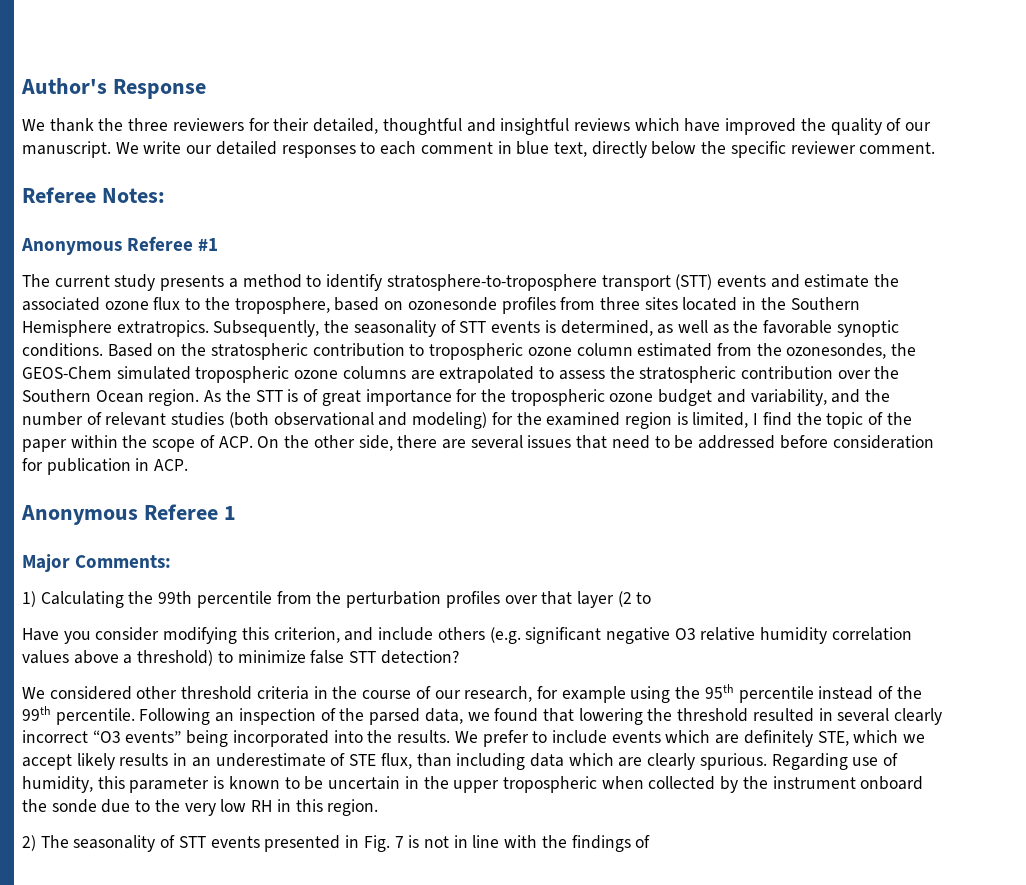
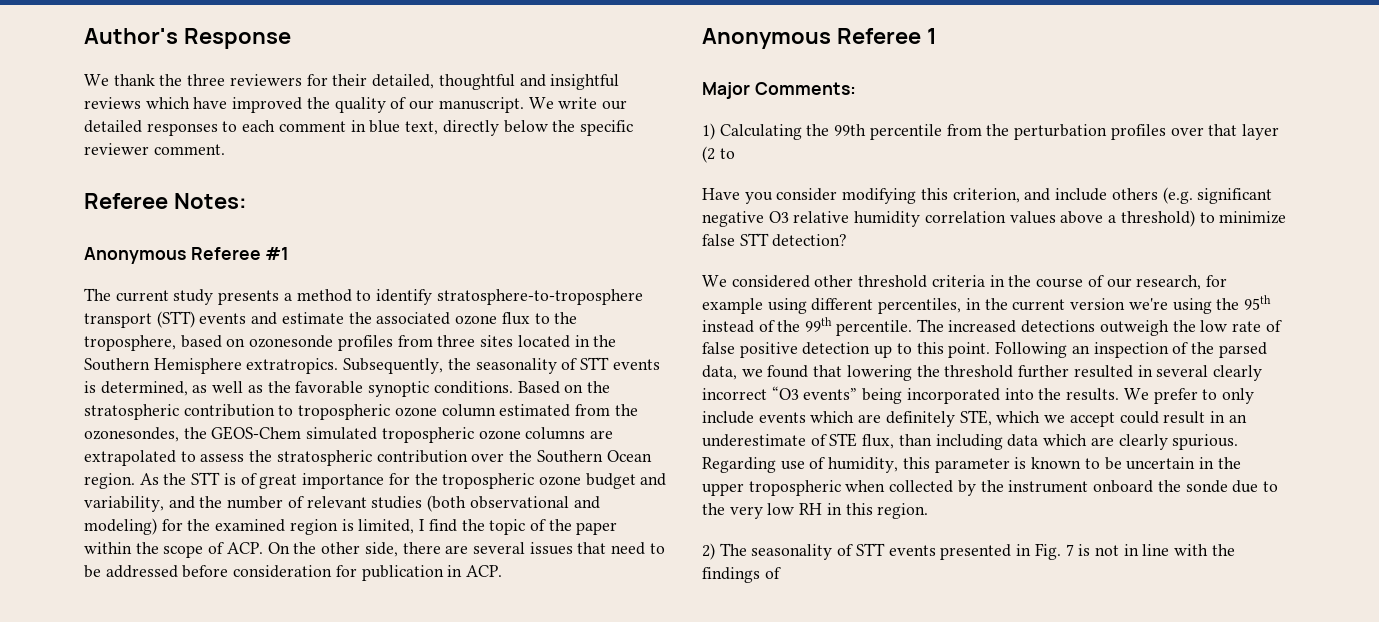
- We considered other threshold criteria in the course of our research, for example using the 95th percentile instead of the 99th percentile.
+ We considered other threshold criteria in the course of our research, for example using different percentiles, in the current version we're using the 95th instead of the 99th percentile.
+ The increased detections outweigh the low rate of false positive detection up to this point.
- Following an inspection of the parsed data, we found that lowering the threshold resulted in several clearly incorrect “O3 events” being incorporated into the results.
+ Following an inspection of the parsed data, we found that lowering the threshold further resulted in several clearly incorrect “O3 events” being incorporated into the results.
- We prefer to include events which are definitely STE, which we accept likely results in an underestimate of STE flux, than including data which are clearly spurious.
+ We prefer to only include events which are definitely STE, which we accept could result in an underestimate of STE flux, than including data which are clearly spurious.

